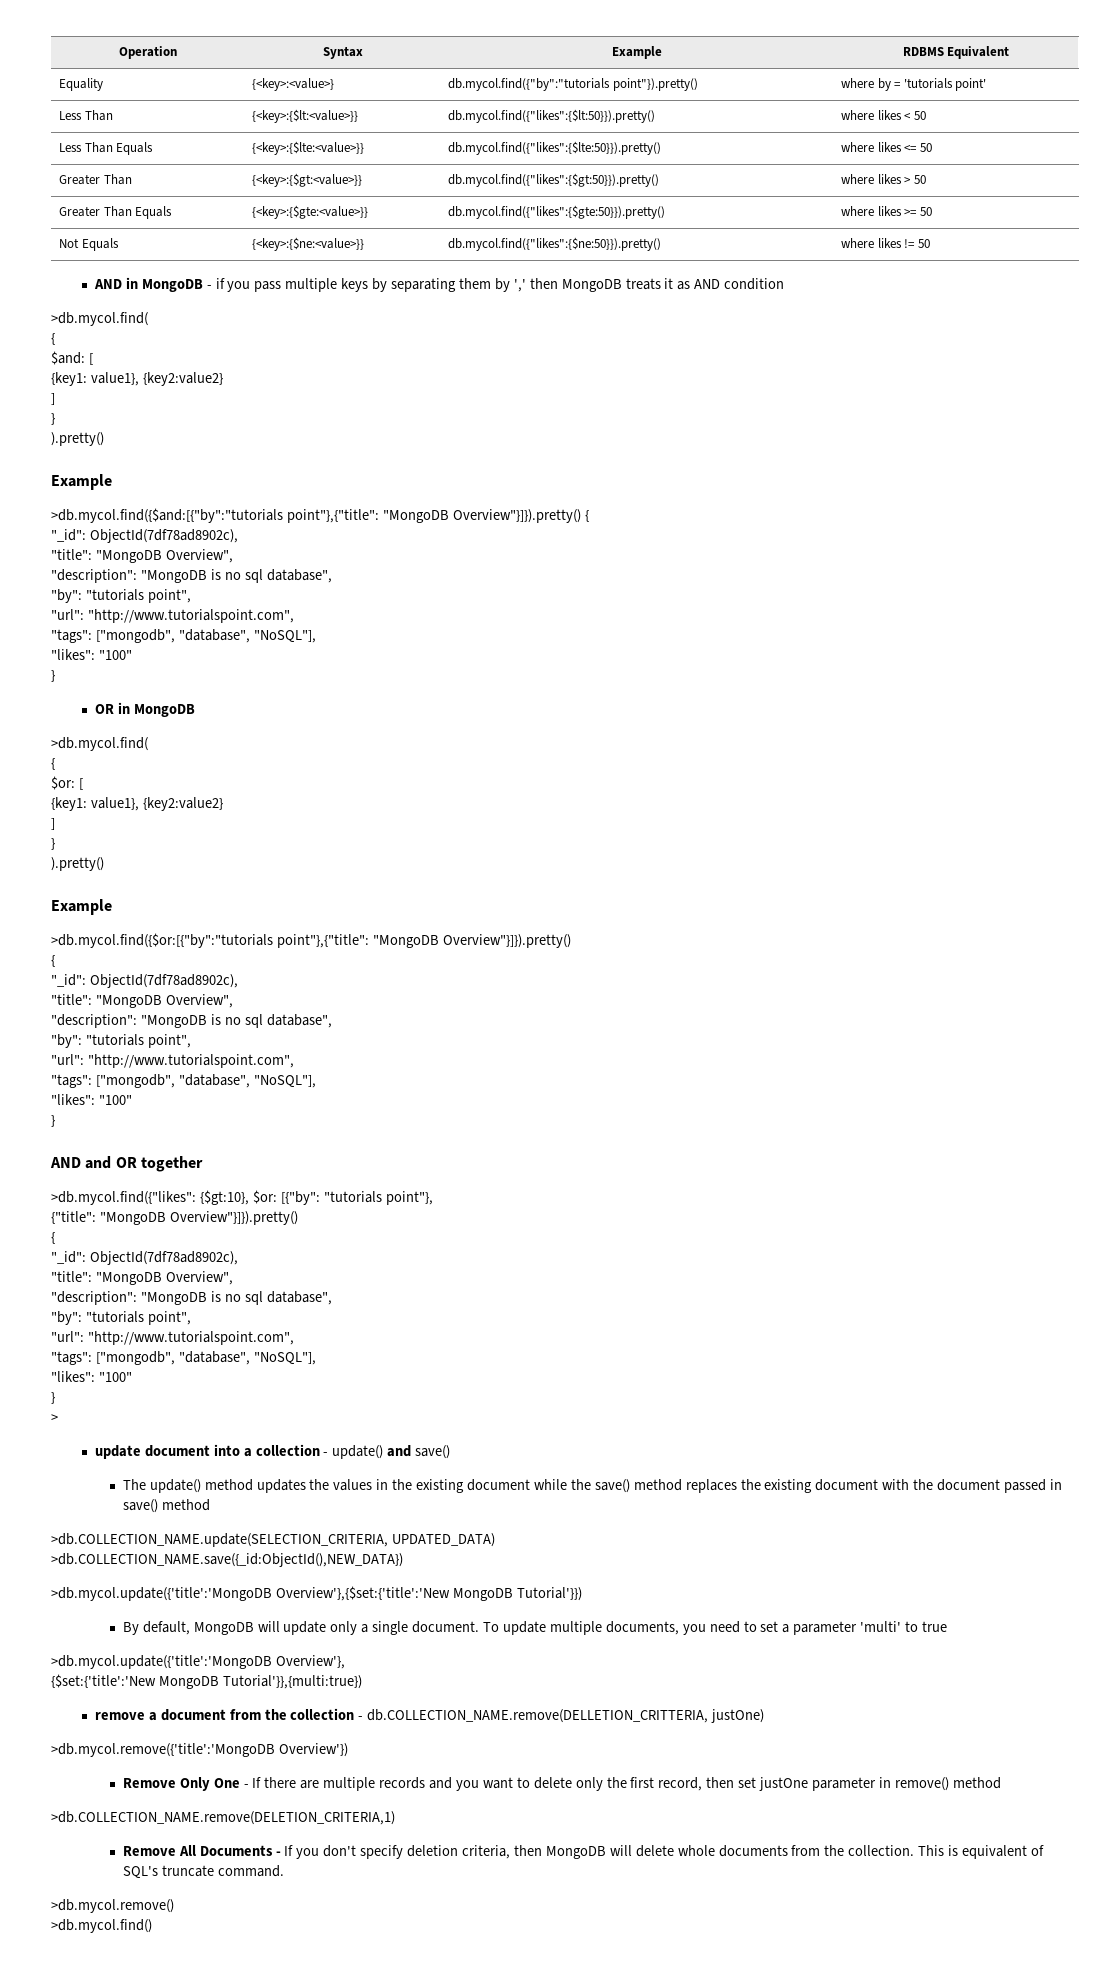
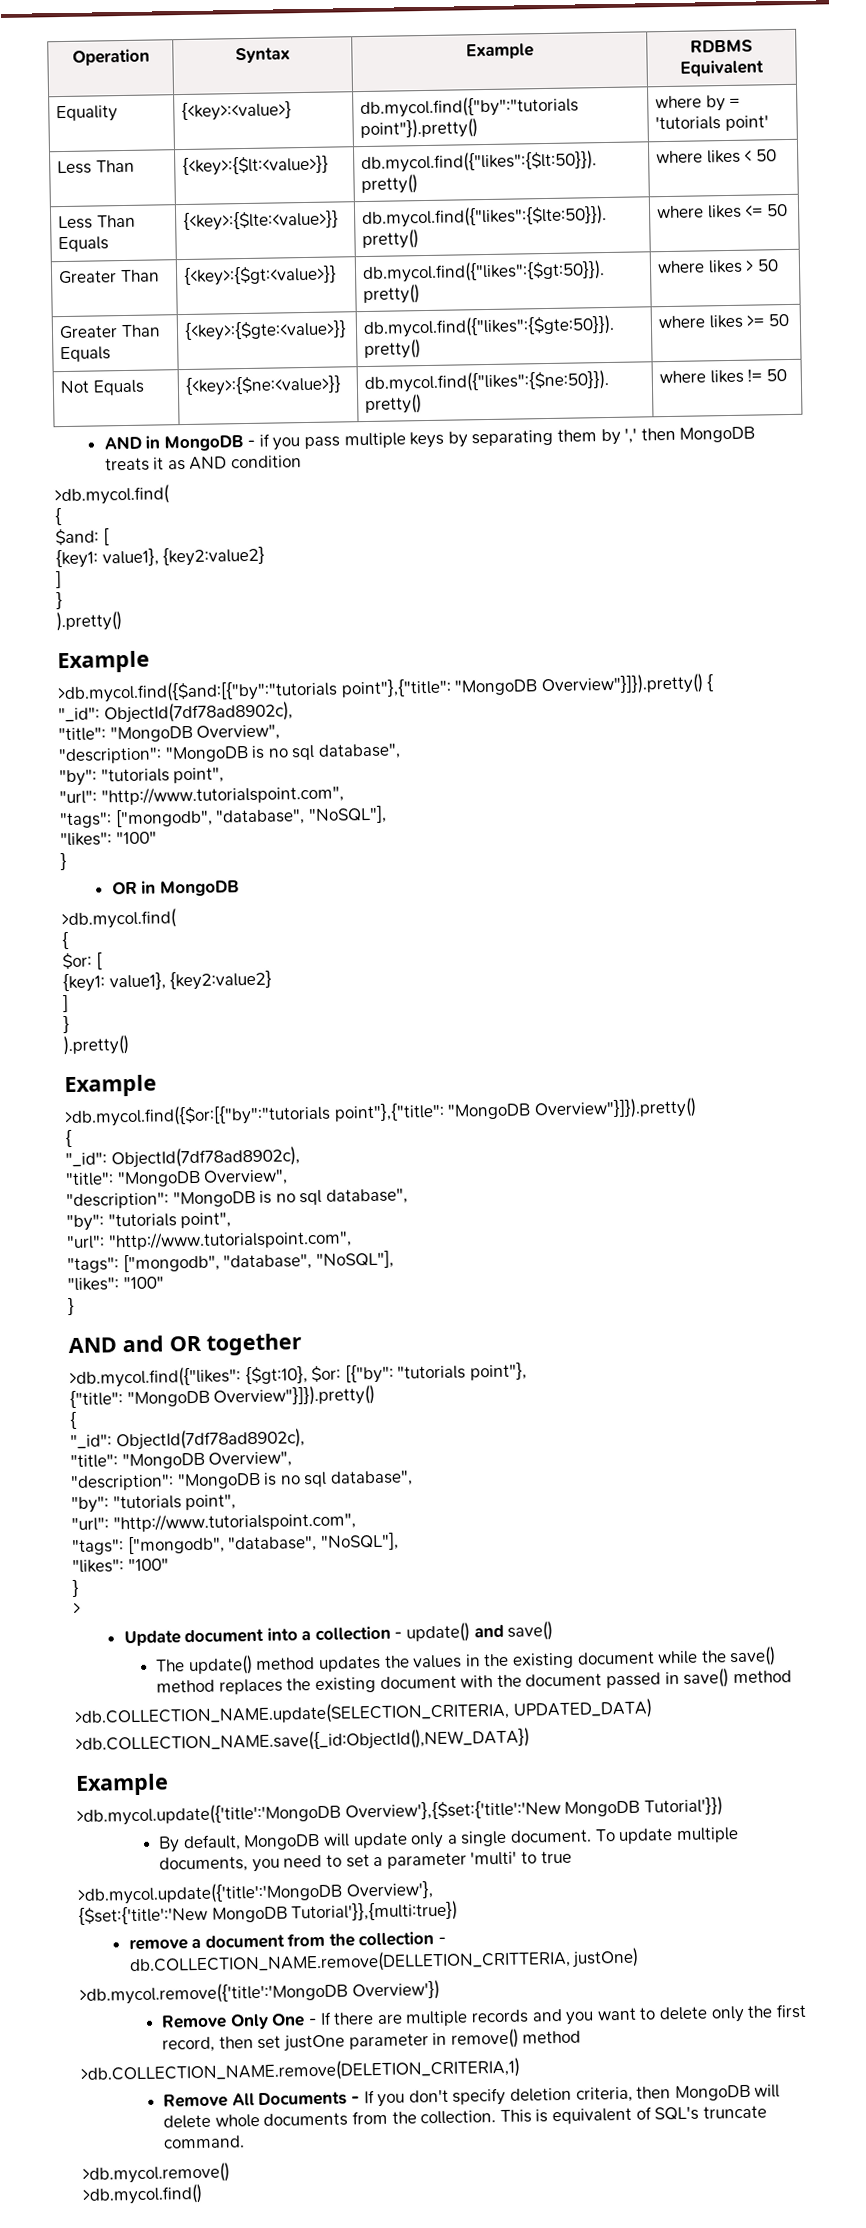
- update document into a collection - update() and save()
+ Update document into a collection - update() and save()
  >db.COLLECTION_NAME.save({_id:ObjectId(),NEW_DATA})
+ Example

